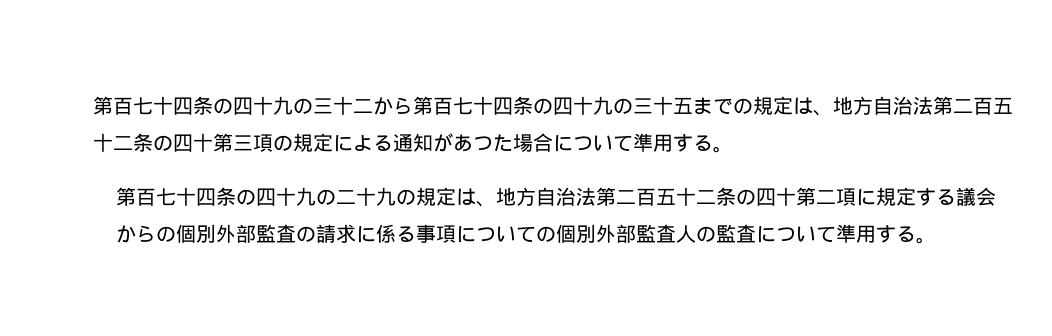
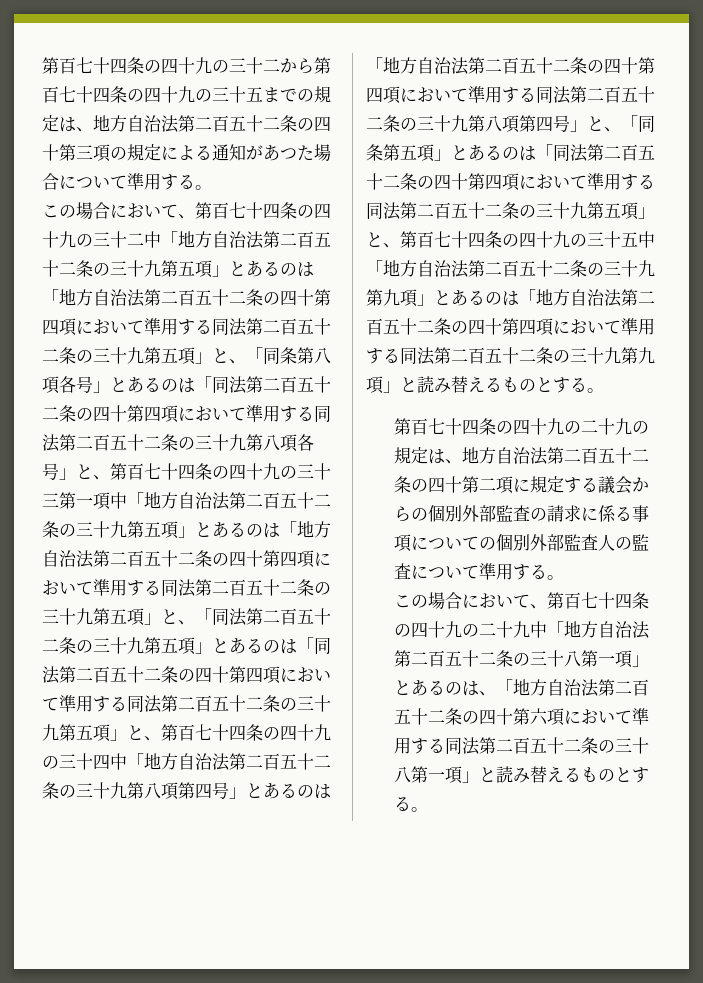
+ この場合において、第百七十四条の四十九の三十二中「地方自治法第二百五十二条の三十九第五項」とあるのは「地方自治法第二百五十二条の四十第四項において準用する同法第二百五十二条の三十九第五項」と、「同条第八項各号」とあるのは「同法第二百五十二条の四十第四項において準用する同法第二百五十二条の三十九第八項各号」と、第百七十四条の四十九の三十三第一項中「地方自治法第二百五十二条の三十九第五項」とあるのは「地方自治法第二百五十二条の四十第四項において準用する同法第二百五十二条の三十九第五項」と、「同法第二百五十二条の三十九第五項」とあるのは「同法第二百五十二条の四十第四項において準用する同法第二百五十二条の三十九第五項」と、第百七十四条の四十九の三十四中「地方自治法第二百五十二条の三十九第八項第四号」とあるのは「地方自治法第二百五十二条の四十第四項において準用する同法第二百五十二条の三十九第八項第四号」と、「同条第五項」とあるのは「同法第二百五十二条の四十第四項において準用する同法第二百五十二条の三十九第五項」と、第百七十四条の四十九の三十五中「地方自治法第二百五十二条の三十九第九項」とあるのは「地方自治法第二百五十二条の四十第四項において準用する同法第二百五十二条の三十九第九項」と読み替えるものとする。
+ この場合において、第百七十四条の四十九の二十九中「地方自治法第二百五十二条の三十八第一項」とあるのは、「地方自治法第二百五十二条の四十第六項において準用する同法第二百五十二条の三十八第一項」と読み替えるものとする。

